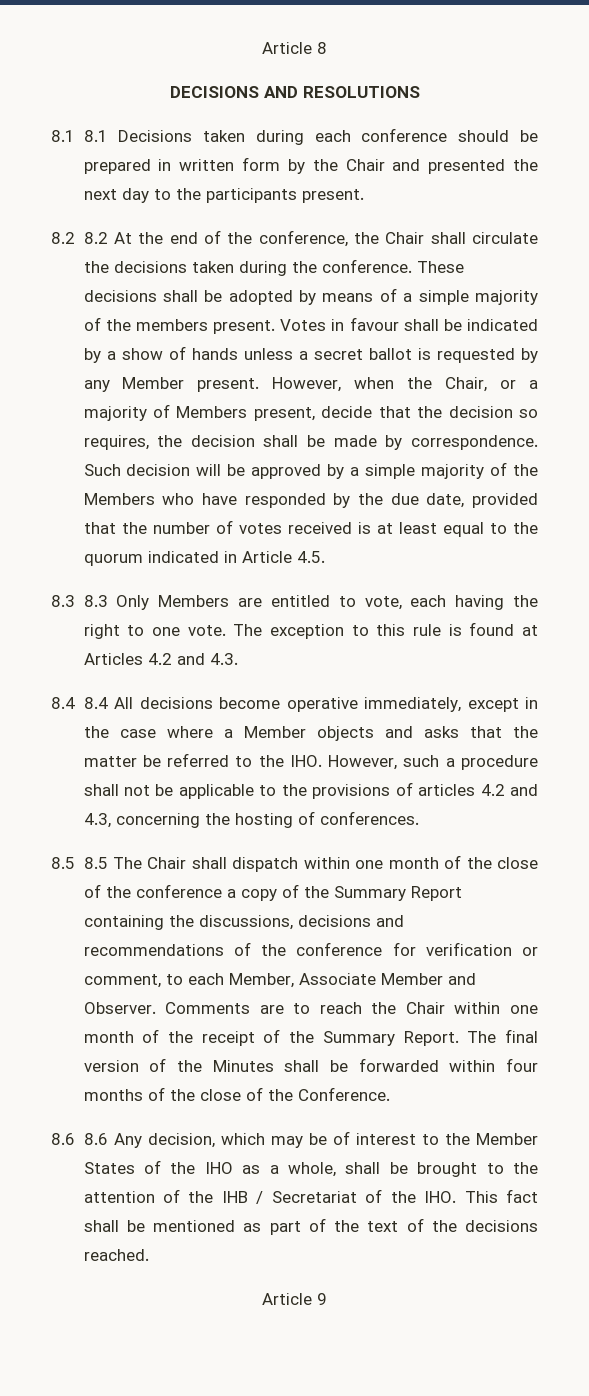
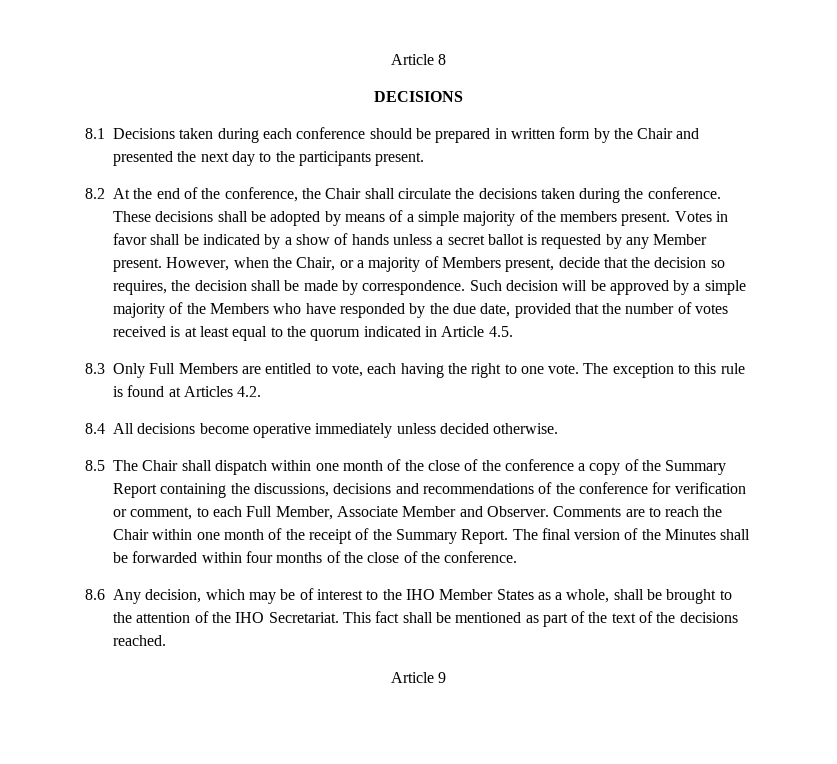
- DECISIONS AND RESOLUTIONS
- 8.1 8.1 Decisions taken during each conference should be prepared in written form by the Chair and presented the next day to the participants present.
+ DECISIONS
+ 8.1 Decisions taken during each conference should be prepared in written form by the Chair and presented the next day to the participants present.
- 8.2 8.2 At the end of the conference, the Chair shall circulate the decisions taken during the conference.
+ 8.2 At the end of the conference, the Chair shall circulate the decisions taken during the conference.
- Votes in favour shall be indicated by a show of hands unless a secret ballot is requested by any Member present.
+ Votes in favor shall be indicated by a show of hands unless a secret ballot is requested by any Member present.
- 8.3 8.3 Only Members are entitled to vote, each having the right to one vote.
+ 8.3 Only Full Members are entitled to vote, each having the right to one vote.
- The exception to this rule is found at Articles 4.2 and 4.3.
- 8.4 8.4 All decisions become operative immediately, except in the case where a Member objects and asks that the matter be referred to the IHO. However, such a procedure shall not be applicable to the provisions of articles 4.2 and 4.3, concerning the hosting of conferences.
- 8.5 8.5 The Chair shall dispatch within one month of the close of the conference a copy of the Summary Report containing the discussions, decisions and recommendations of the conference for verification or comment, to each Member, Associate Member and Observer.
+ The exception to this rule is found at Articles 4.2.
+ 8.4 All decisions become operative immediately unless decided otherwise.
+ 8.5 The Chair shall dispatch within one month of the close of the conference a copy of the Summary Report containing the discussions, decisions and recommendations of the conference for verification or comment, to each Full Member, Associate Member and Observer.
- The final version of the Minutes shall be forwarded within four months of the close of the Conference.
- 8.6 8.6 Any decision, which may be of interest to the Member States of the IHO as a whole, shall be brought to the attention of the IHB / Secretariat of the IHO. This fact shall be mentioned as part of the text of the decisions reached.
+ The final version of the Minutes shall be forwarded within four months of the close of the conference.
+ 8.6 Any decision, which may be of interest to the IHO Member States as a whole, shall be brought to the attention of the IHO Secretariat. This fact shall be mentioned as part of the text of the decisions reached.

